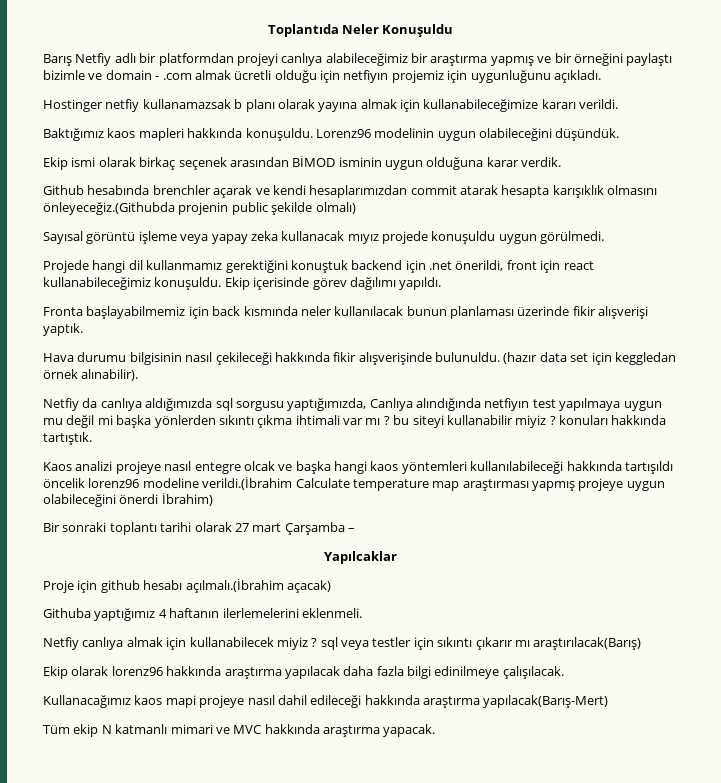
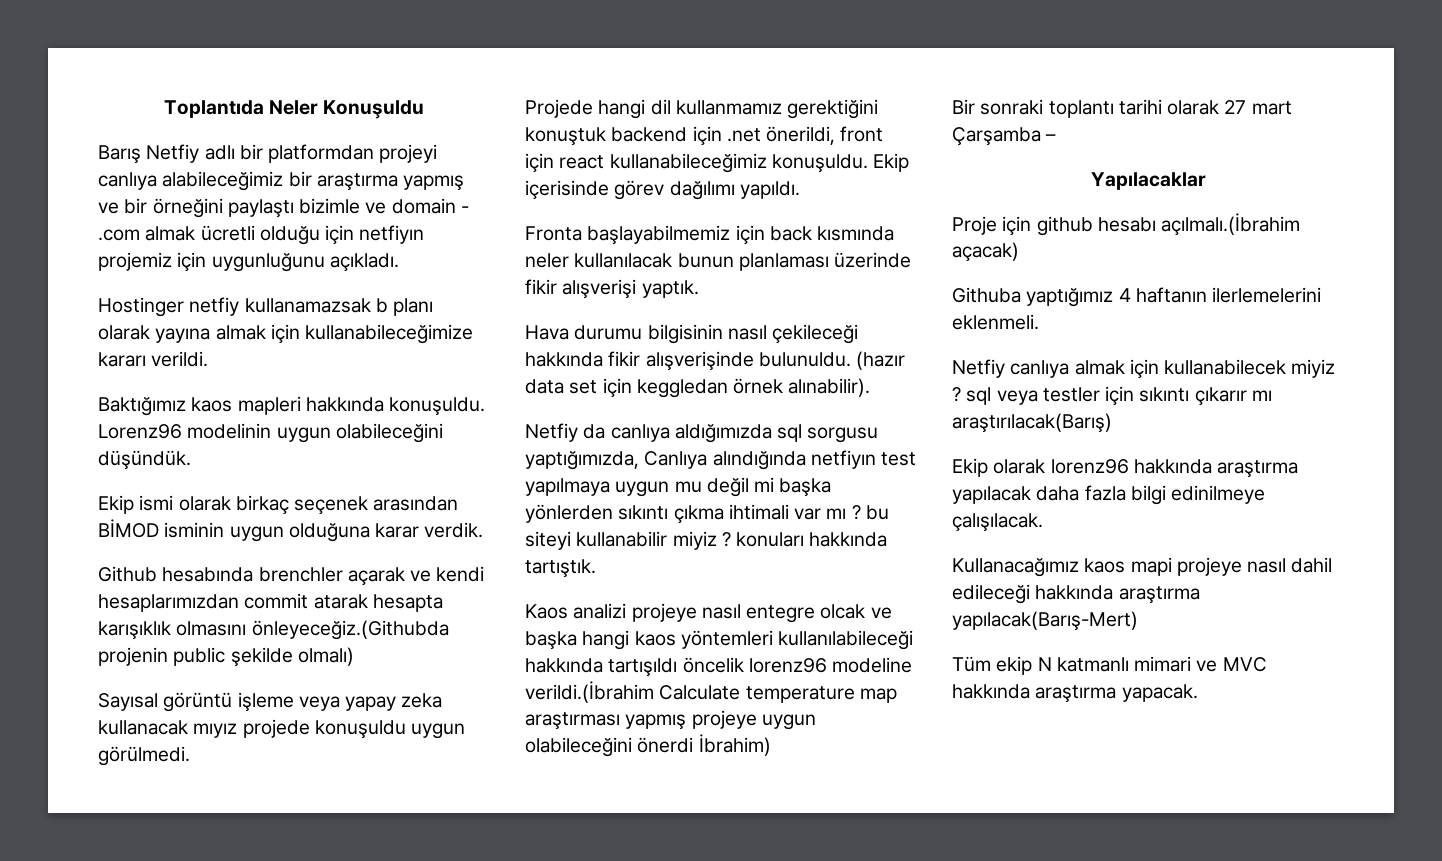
- Yapılcaklar
+ Yapılacaklar

